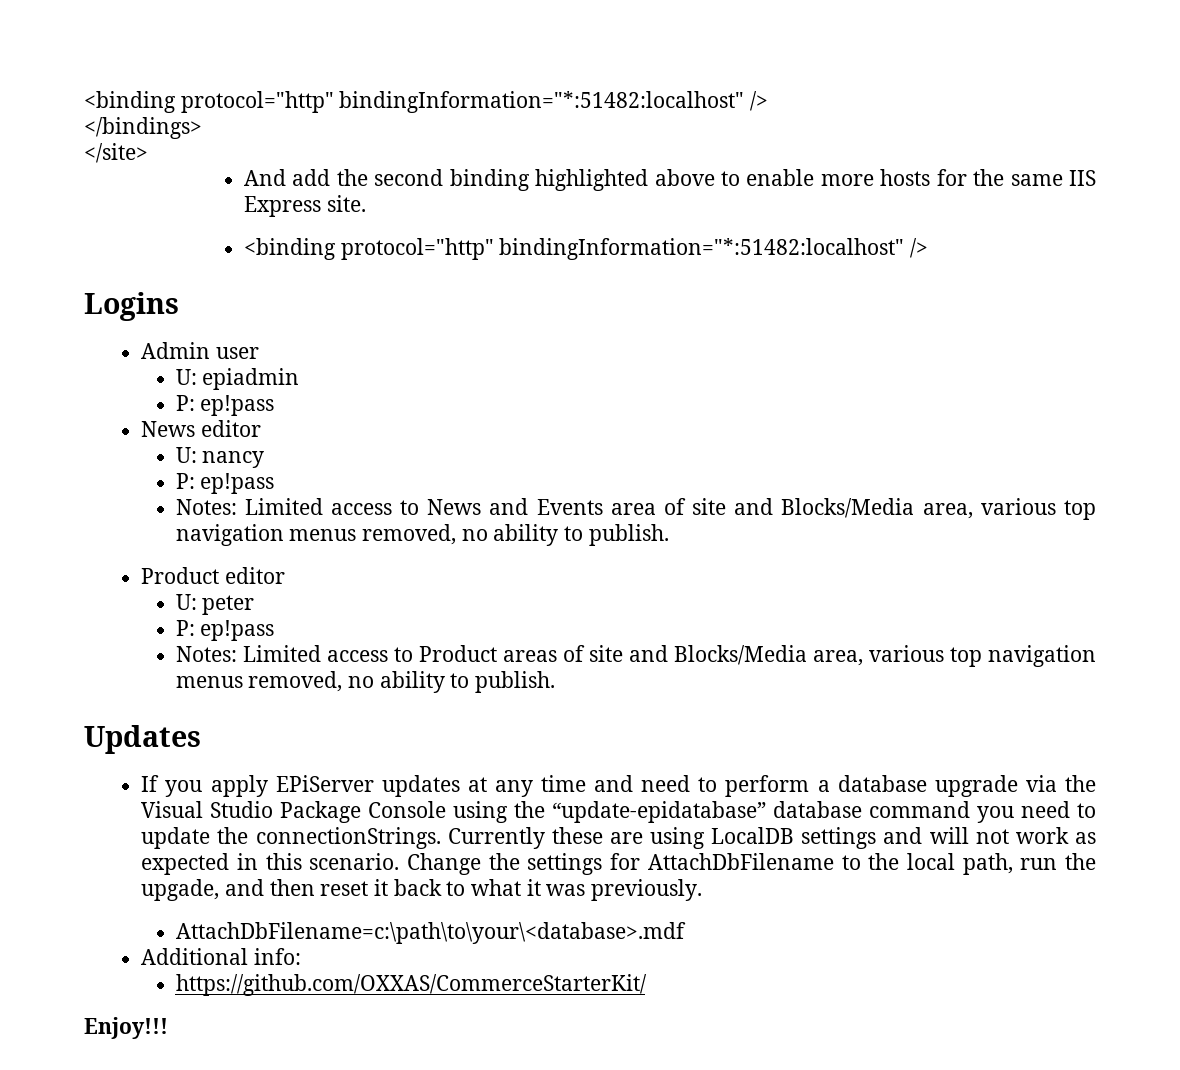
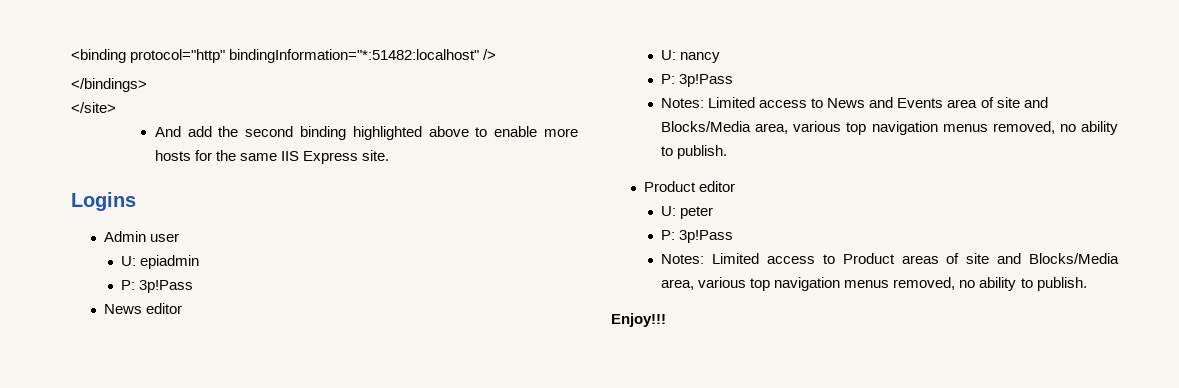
  And add the second binding highlighted above to enable more hosts for the same IIS Express site.
- <binding protocol="http" bindingInformation="*:51482:localhost" />
  U: epiadmin
- P: ep!pass
+ P: 3p!Pass
  U: nancy
- P: ep!pass
+ P: 3p!Pass
  U: peter
- P: ep!pass
+ P: 3p!Pass
- Updates
- If you apply EPiServer updates at any time and need to perform a database upgrade via the Visual Studio Package Console using the “update-epidatabase” database command you need to update the connectionStrings. Currently these are using LocalDB settings and will not work as expected in this scenario. Change the settings for AttachDbFilename to the local path, run the upgade, and then reset it back to what it was previously.
- AttachDbFilename=c:\path\to\your\<database>.mdf
- Additional info:
- https://github.com/OXXAS/CommerceStarterKit/

